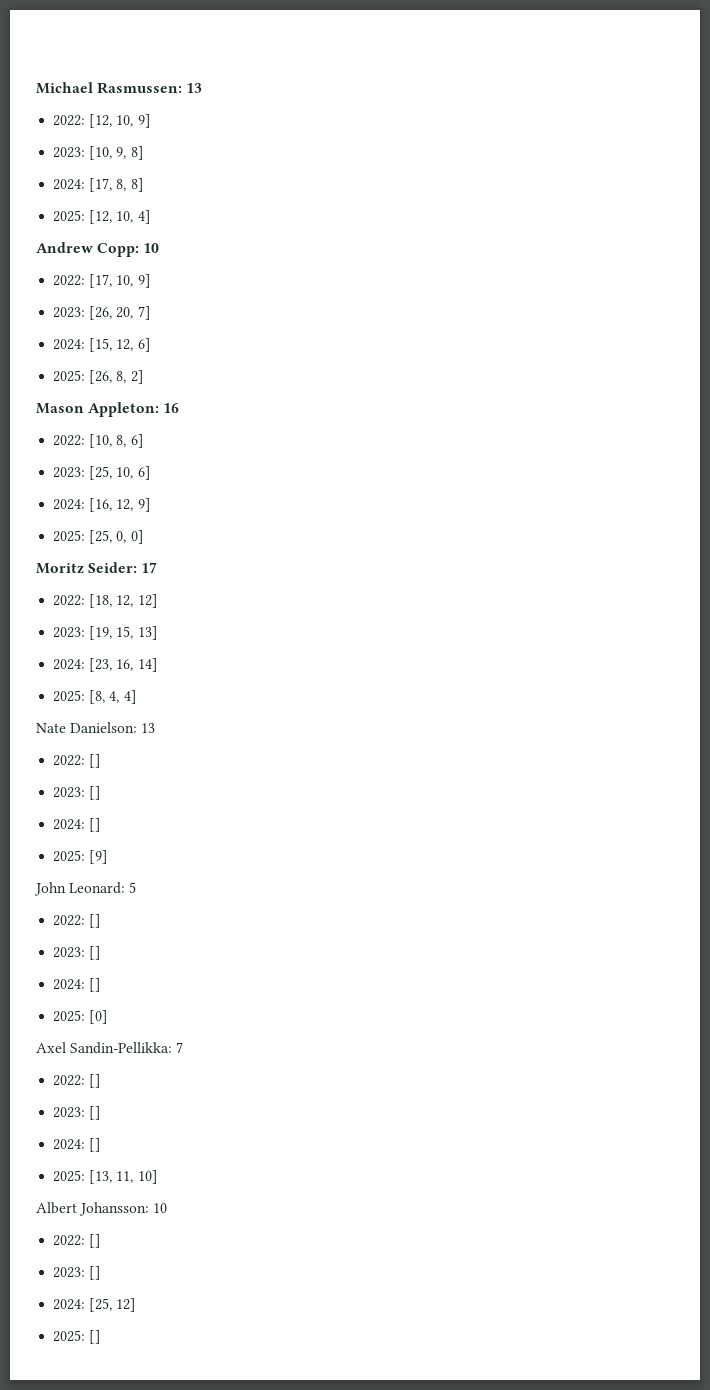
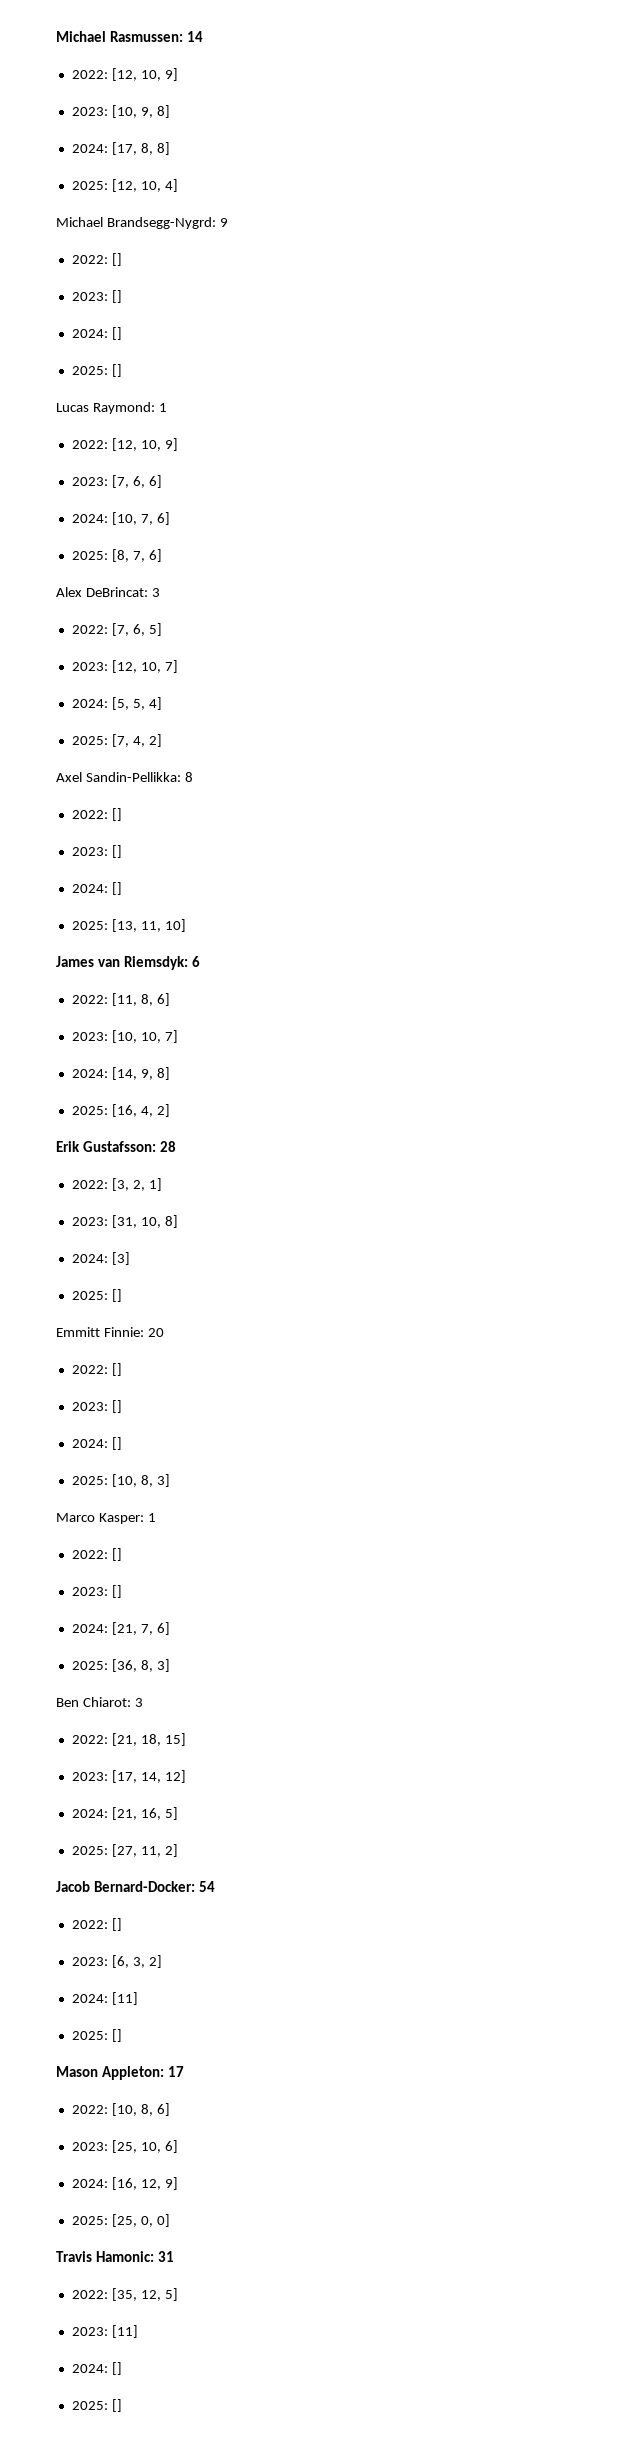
- Michael Rasmussen: 13
+ Michael Rasmussen: 14
- Andrew Copp: 10
- 2022: [17, 10, 9]
- 2023: [26, 20, 7]
- 2024: [15, 12, 6]
- 2025: [26, 8, 2]
+ Michael Brandsegg-Nygrd: 9
+ 2022: []
+ 2023: []
+ 2024: []
+ 2025: []
+ Lucas Raymond: 1
+ 2022: [12, 10, 9]
+ 2023: [7, 6, 6]
+ 2024: [10, 7, 6]
+ 2025: [8, 7, 6]
+ Alex DeBrincat: 3
+ 2022: [7, 6, 5]
+ 2023: [12, 10, 7]
+ 2024: [5, 5, 4]
+ 2025: [7, 4, 2]
+ Axel Sandin-Pellikka: 8
+ 2022: []
+ 2023: []
+ 2024: []
+ 2025: [13, 11, 10]
+ James van Riemsdyk: 6
+ 2022: [11, 8, 6]
+ 2023: [10, 10, 7]
+ 2024: [14, 9, 8]
+ 2025: [16, 4, 2]
+ Erik Gustafsson: 28
+ 2022: [3, 2, 1]
+ 2023: [31, 10, 8]
+ 2024: [3]
+ 2025: []
+ Emmitt Finnie: 20
+ 2022: []
+ 2023: []
+ 2024: []
+ 2025: [10, 8, 3]
+ Marco Kasper: 1
+ 2022: []
+ 2023: []
+ 2024: [21, 7, 6]
+ 2025: [36, 8, 3]
+ Ben Chiarot: 3
+ 2022: [21, 18, 15]
+ 2023: [17, 14, 12]
+ 2024: [21, 16, 5]
+ 2025: [27, 11, 2]
+ Jacob Bernard-Docker: 54
+ 2022: []
+ 2023: [6, 3, 2]
+ 2024: [11]
+ 2025: []
- Mason Appleton: 16
+ Mason Appleton: 17
- Moritz Seider: 17
- 2022: [18, 12, 12]
- 2023: [19, 15, 13]
- 2024: [23, 16, 14]
- 2025: [8, 4, 4]
- Nate Danielson: 13
- 2022: []
- 2023: []
+ Travis Hamonic: 31
+ 2022: [35, 12, 5]
+ 2023: [11]
  2024: []
- 2025: [9]
- John Leonard: 5
- 2022: []
- 2023: []
- 2024: []
- 2025: [0]
- Axel Sandin-Pellikka: 7
- 2022: []
- 2023: []
- 2024: []
- 2025: [13, 11, 10]
- Albert Johansson: 10
- 2022: []
- 2023: []
- 2024: [25, 12]

